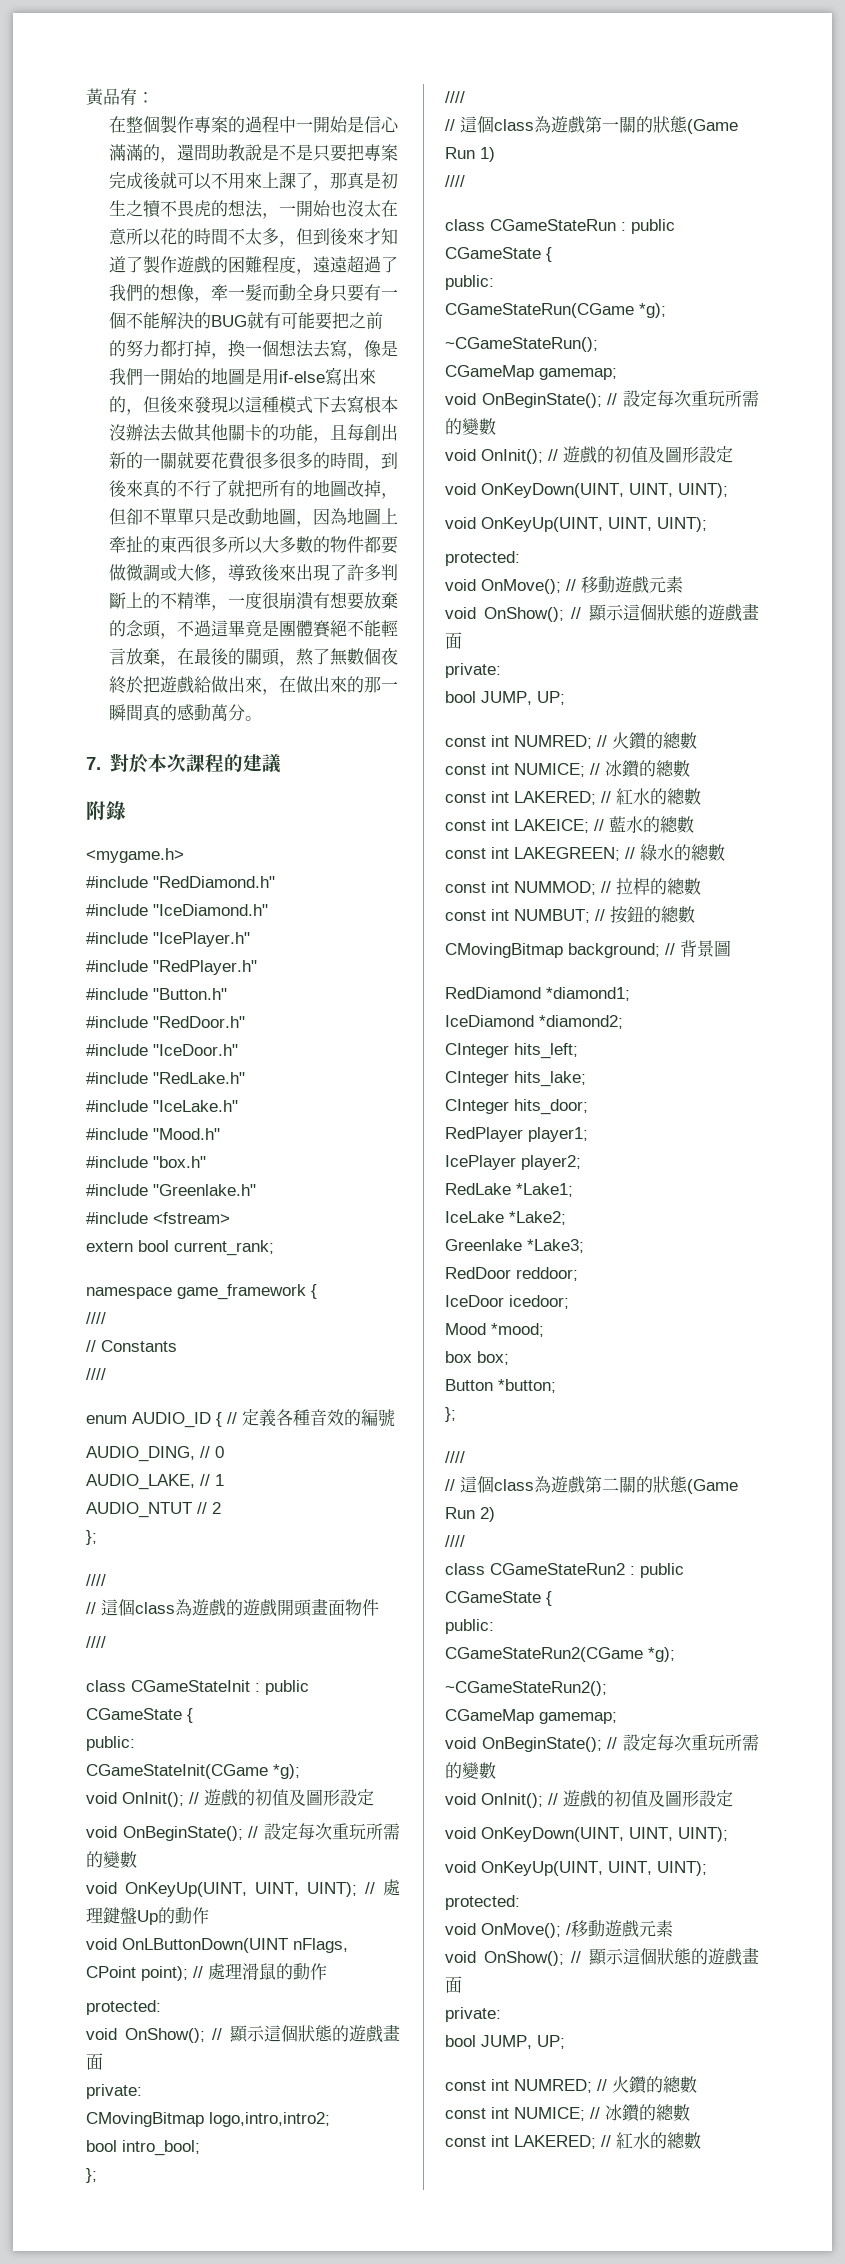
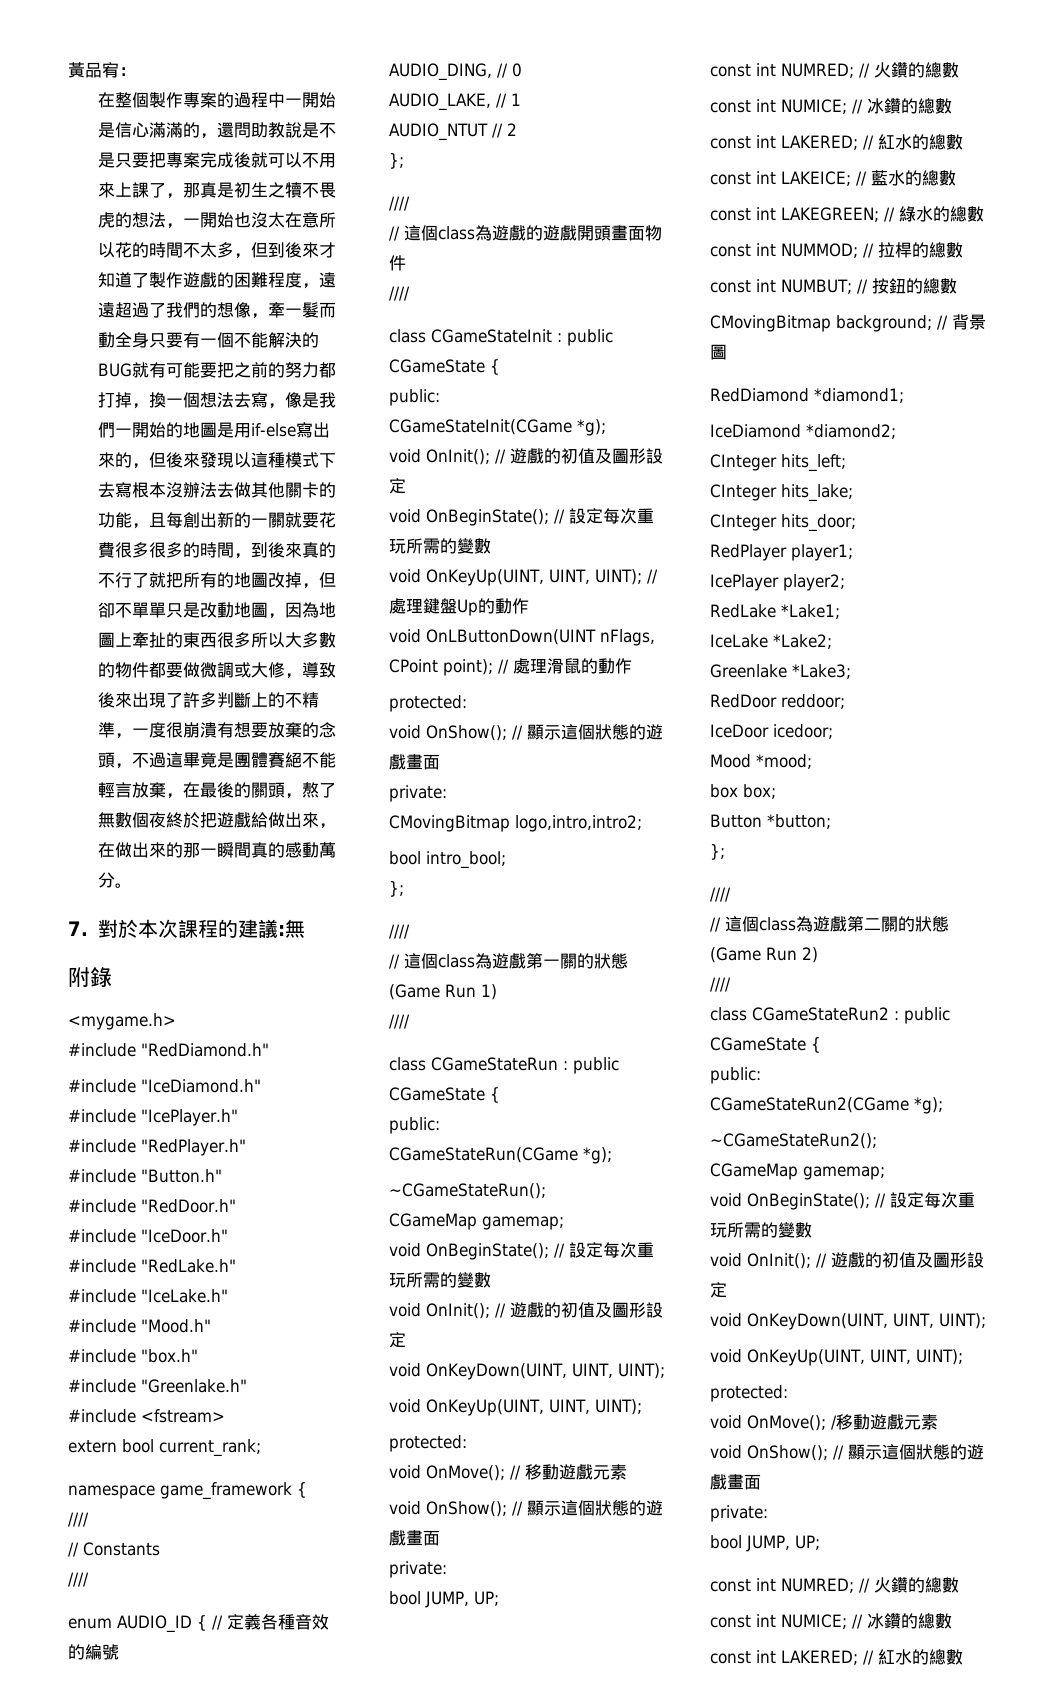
- 7.對於本次課程的建議
+ 7.對於本次課程的建議:無

